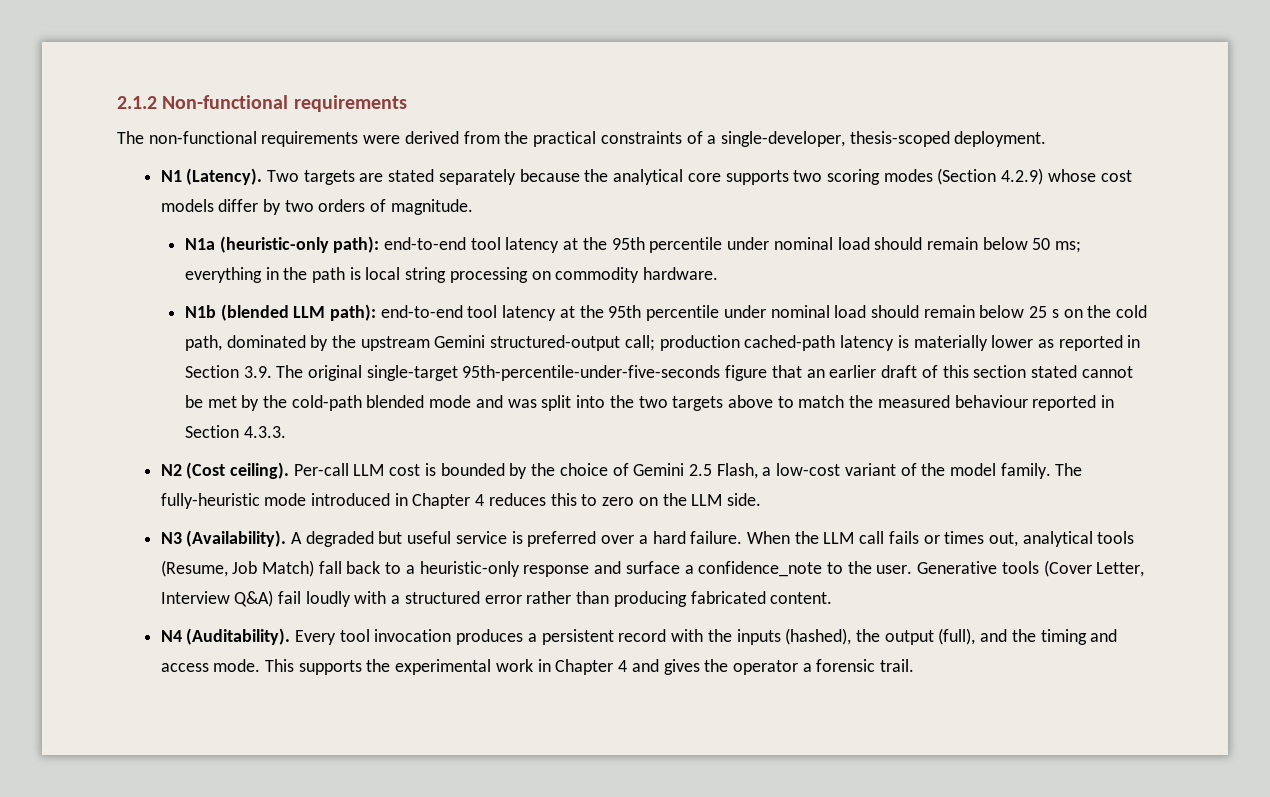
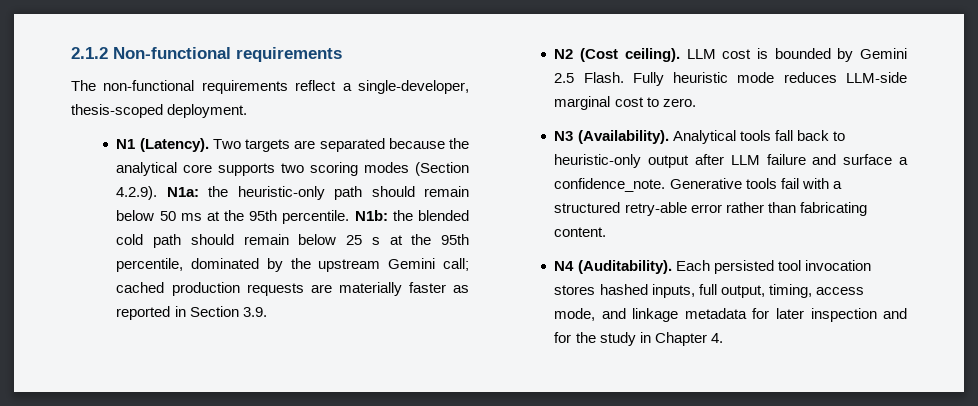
- The non-functional requirements were derived from the practical constraints of a single-developer, thesis-scoped deployment.
+ The non-functional requirements reflect a single-developer, thesis-scoped deployment.
- Two targets are stated separately because the analytical core supports two scoring modes (Section 4.2.9) whose cost models differ by two orders of magnitude.
- N1a (heuristic-only path): end-to-end tool latency at the 95th percentile under nominal load should remain below 50 ms; everything in the path is local string processing on commodity hardware.
- N1b (blended LLM path): end-to-end tool latency at the 95th percentile under nominal load should remain below 25 s on the cold path, dominated by the upstream Gemini structured-output call; production cached-path latency is materially lower as reported in Section 3.9. The original single-target 95th-percentile-under-five-seconds figure that an earlier draft of this section stated cannot be met by the cold-path blended mode and was split into the two targets above to match the measured behaviour reported in Section 4.3.3.
+ Two targets are separated because the analytical core supports two scoring modes (Section 4.2.9). N1a: the heuristic-only path should remain below 50 ms at the 95th percentile. N1b: the blended cold path should remain below 25 s at the 95th percentile, dominated by the upstream Gemini call; cached production requests are materially faster as reported in Section 3.9.
- Per-call LLM cost is bounded by the choice of Gemini 2.5 Flash, a low-cost variant of the model family. The fully-heuristic mode introduced in Chapter 4 reduces this to zero on the LLM side.
- N3 (Availability). A degraded but useful service is preferred over a hard failure. When the LLM call fails or times out, analytical tools (Resume, Job Match) fall back to a heuristic-only response and surface a confidence_note to the user. Generative tools (Cover Letter, Interview Q&A) fail loudly with a structured error rather than producing fabricated content.
+ LLM cost is bounded by Gemini 2.5 Flash. Fully heuristic mode reduces LLM-side marginal cost to zero.
+ N3 (Availability). Analytical tools fall back to heuristic-only output after LLM failure and surface a confidence_note. Generative tools fail with a structured retry-able error rather than fabricating content.
- Every tool invocation produces a persistent record with the inputs (hashed), the output (full), and the timing and access mode. This supports the experimental work in Chapter 4 and gives the operator a forensic trail.
+ Each persisted tool invocation stores hashed inputs, full output, timing, access mode, and linkage metadata for later inspection and for the study in Chapter 4.

